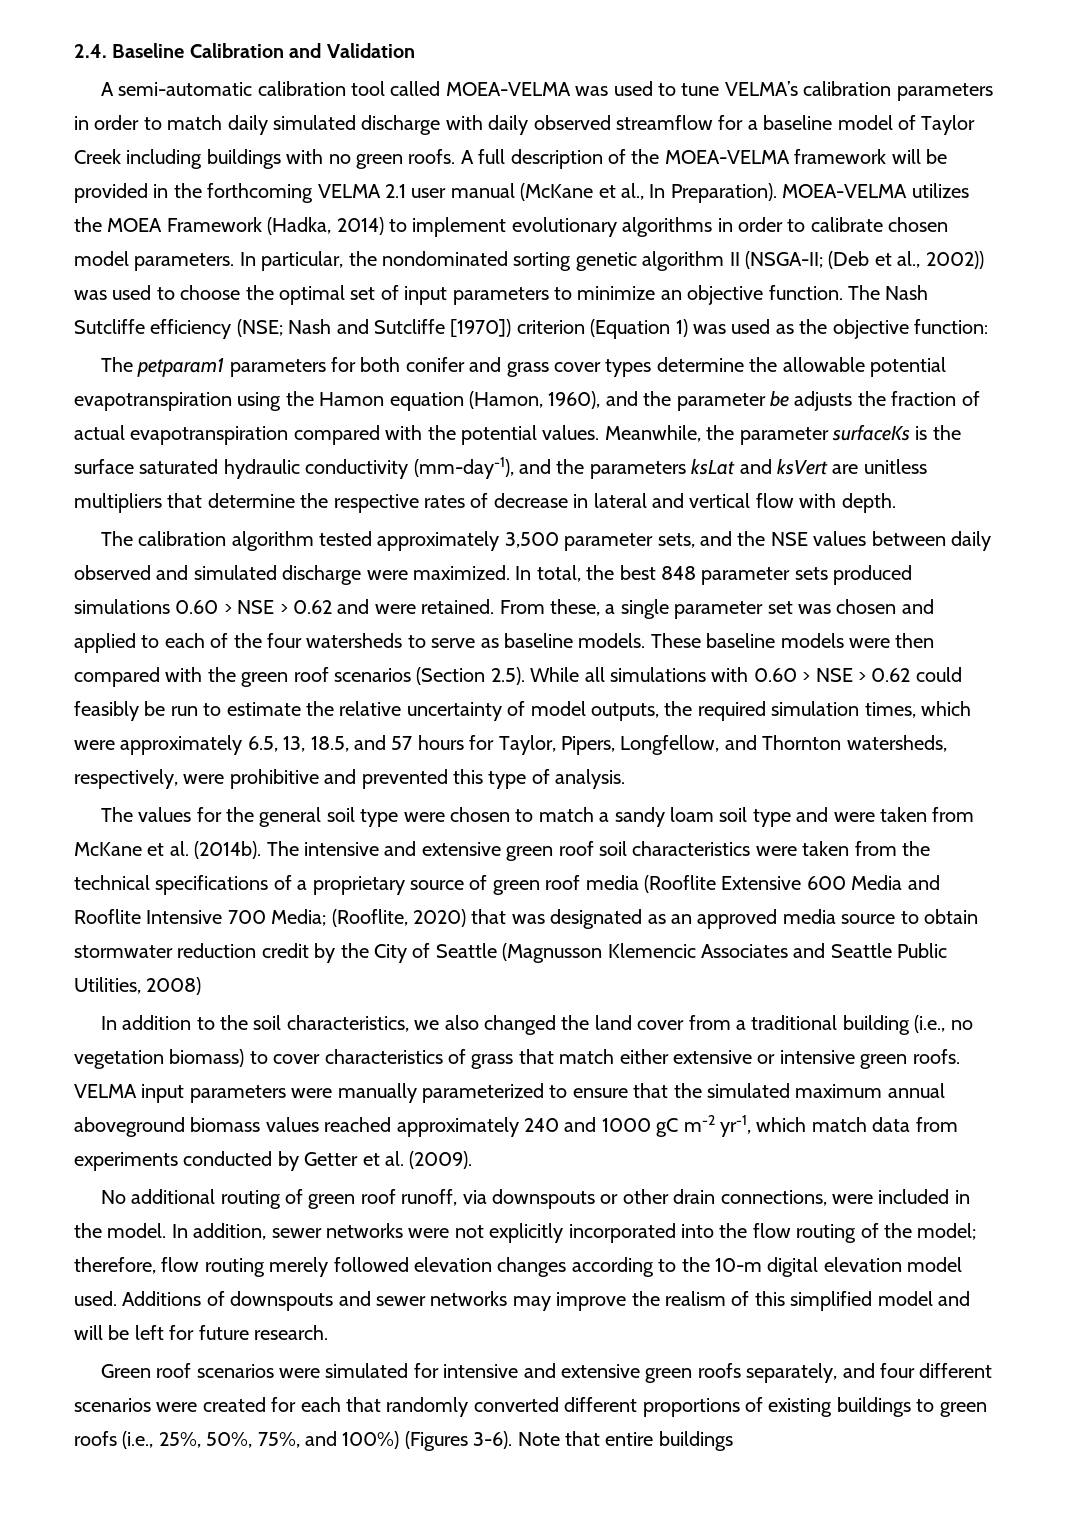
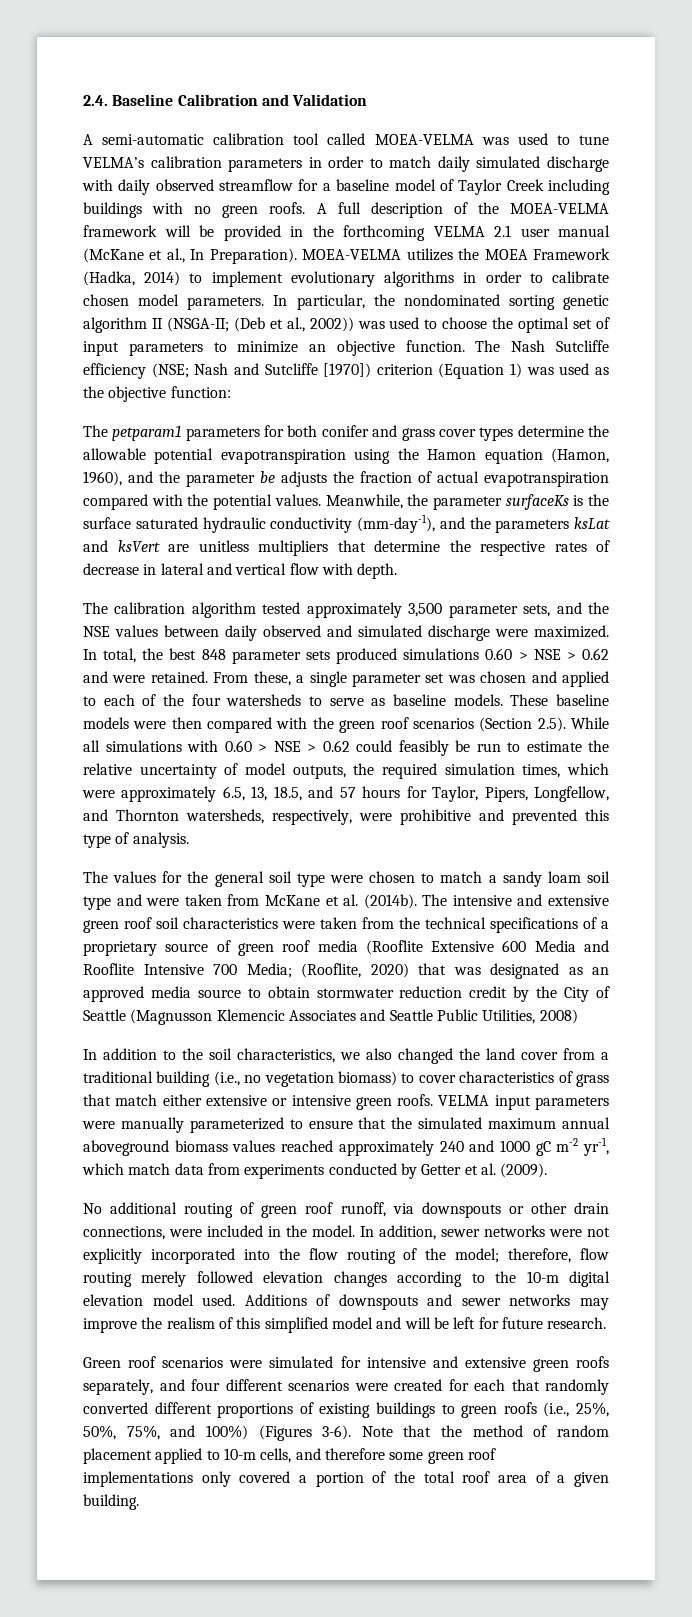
- Note that entire buildings
+ Note that the method of random placement applied to 10-m cells, and therefore some green roof implementations only covered a portion of the total roof area of a given building.

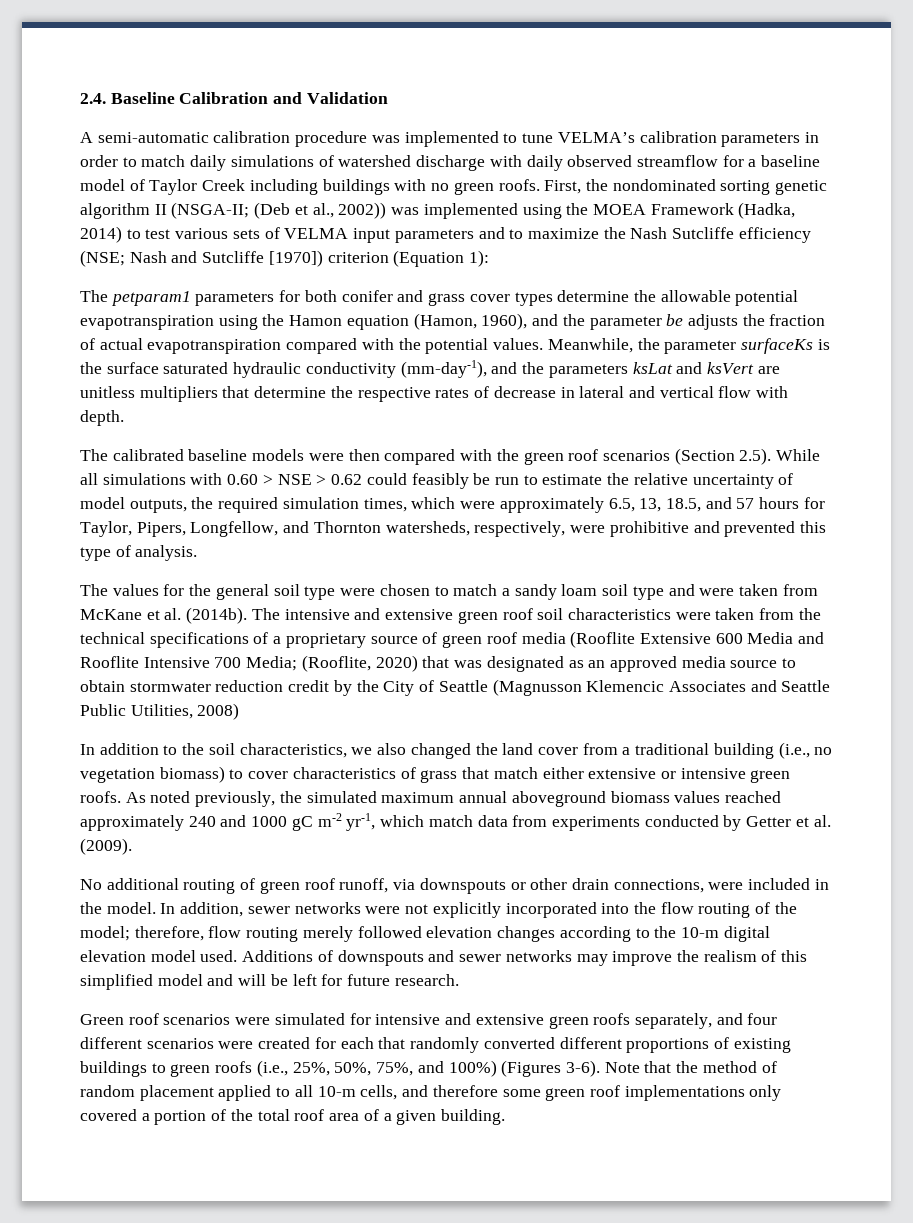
- A semi-automatic calibration tool called MOEA-VELMA was used to tune VELMA’s calibration parameters in order to match daily simulated discharge with daily observed streamflow for a baseline model of Taylor Creek including buildings with no green roofs.
+ A semi-automatic calibration procedure was implemented to tune VELMA’s calibration parameters in order to match daily simulations of watershed discharge with daily observed streamflow for a baseline model of Taylor Creek including buildings with no green roofs.
- A full description of the MOEA-VELMA framework will be provided in the forthcoming VELMA 2.1 user manual (McKane et al., In Preparation). MOEA-VELMA utilizes the MOEA Framework (Hadka, 2014) to implement evolutionary algorithms in order to calibrate chosen model parameters. In particular, the nondominated sorting genetic algorithm II (NSGA-II; (Deb et al., 2002)) was used to choose the optimal set of input parameters to minimize an objective function. The Nash Sutcliffe efficiency (NSE; Nash and Sutcliffe [1970]) criterion (Equation 1) was used as the objective function:
+ First, the nondominated sorting genetic algorithm II (NSGA-II; (Deb et al., 2002)) was implemented using the MOEA Framework (Hadka, 2014) to test various sets of VELMA input parameters and to maximize the Nash Sutcliffe efficiency (NSE; Nash and Sutcliffe [1970]) criterion (Equation 1):
- The calibration algorithm tested approximately 3,500 parameter sets, and the NSE values between daily observed and simulated discharge were maximized. In total, the best 848 parameter sets produced simulations 0.60 > NSE > 0.62 and were retained. From these, a single parameter set was chosen and applied to each of the four watersheds to serve as baseline models. These baseline models were then compared with the green roof scenarios (Section 2.5). While all simulations with 0.60 > NSE > 0.62 could feasibly be run to estimate the relative uncertainty of model outputs, the required simulation times, which were approximately 6.5, 13, 18.5, and 57 hours for Taylor, Pipers, Longfellow, and Thornton watersheds, respectively, were prohibitive and prevented this type of analysis.
+ The calibrated baseline models were then compared with the green roof scenarios (Section 2.5). While all simulations with 0.60 > NSE > 0.62 could feasibly be run to estimate the relative uncertainty of model outputs, the required simulation times, which were approximately 6.5, 13, 18.5, and 57 hours for Taylor, Pipers, Longfellow, and Thornton watersheds, respectively, were prohibitive and prevented this type of analysis.
- VELMA input parameters were manually parameterized to ensure that the simulated maximum annual aboveground biomass values reached approximately 240 and 1000 gC m-2 yr-1, which match data from experiments conducted by Getter et al. (2009).
+ As noted previously, the simulated maximum annual aboveground biomass values reached approximately 240 and 1000 gC m-2 yr-1, which match data from experiments conducted by Getter et al. (2009).
- Note that the method of random placement applied to 10-m cells, and therefore some green roof implementations only covered a portion of the total roof area of a given building.
+ Note that the method of random placement applied to all 10-m cells, and therefore some green roof implementations only covered a portion of the total roof area of a given building.

